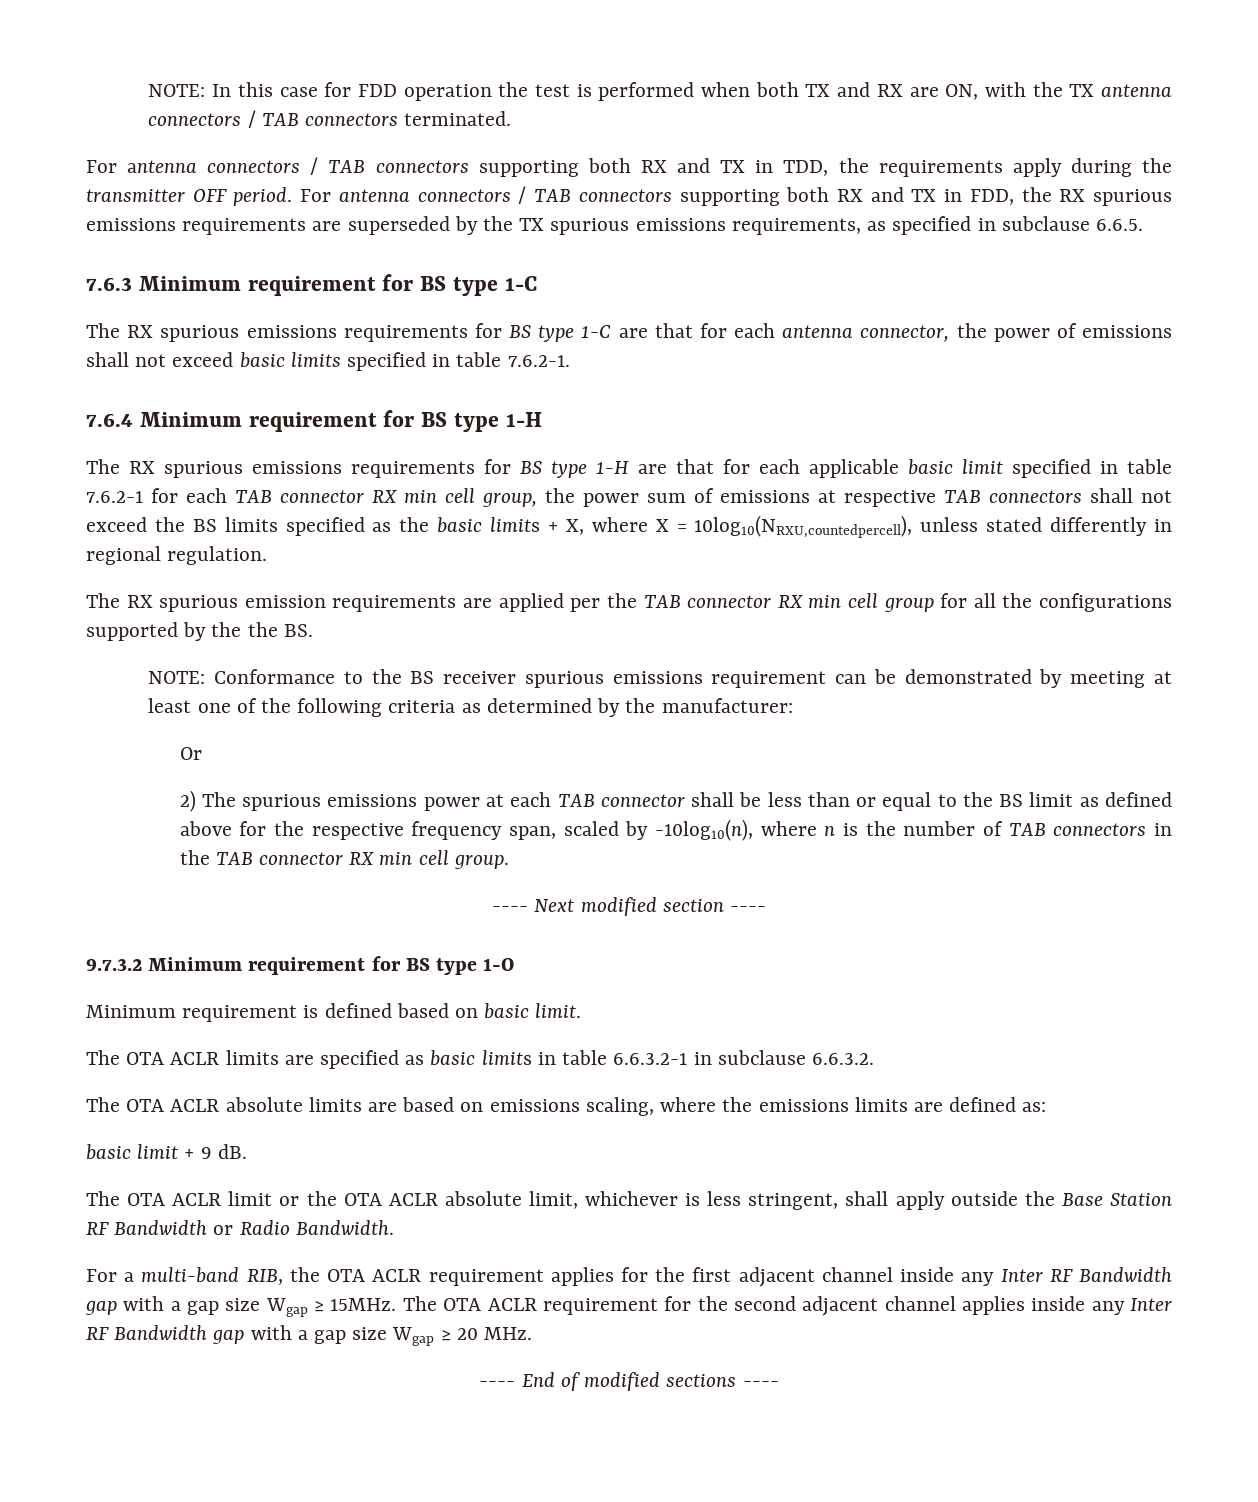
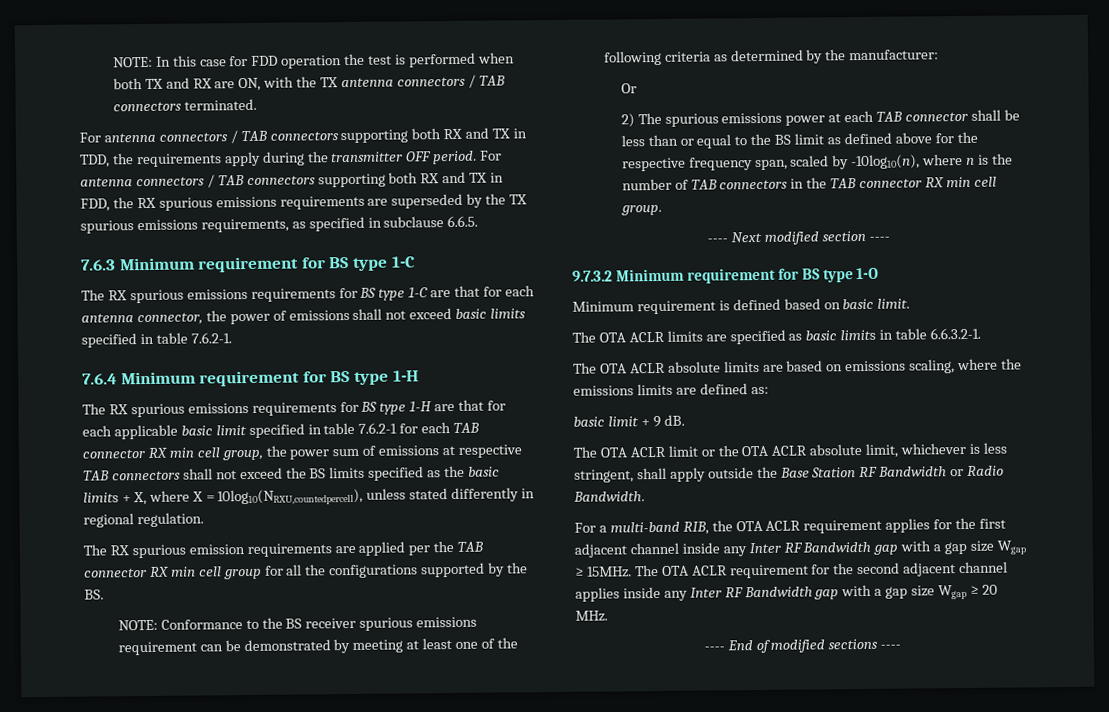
- The RX spurious emission requirements are applied per the TAB connector RX min cell group for all the configurations supported by the the BS.
+ The RX spurious emission requirements are applied per the TAB connector RX min cell group for all the configurations supported by the BS.
- The OTA ACLR limits are specified as basic limits in table 6.6.3.2-1 in subclause 6.6.3.2.
+ The OTA ACLR limits are specified as basic limits in table 6.6.3.2-1.

